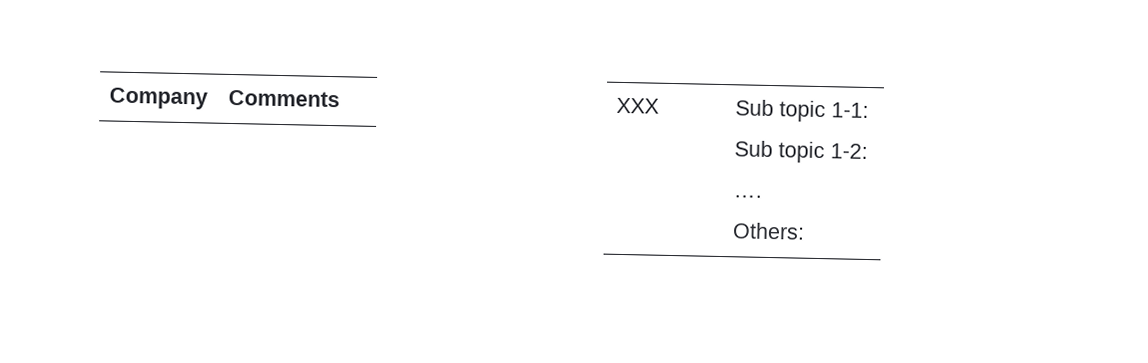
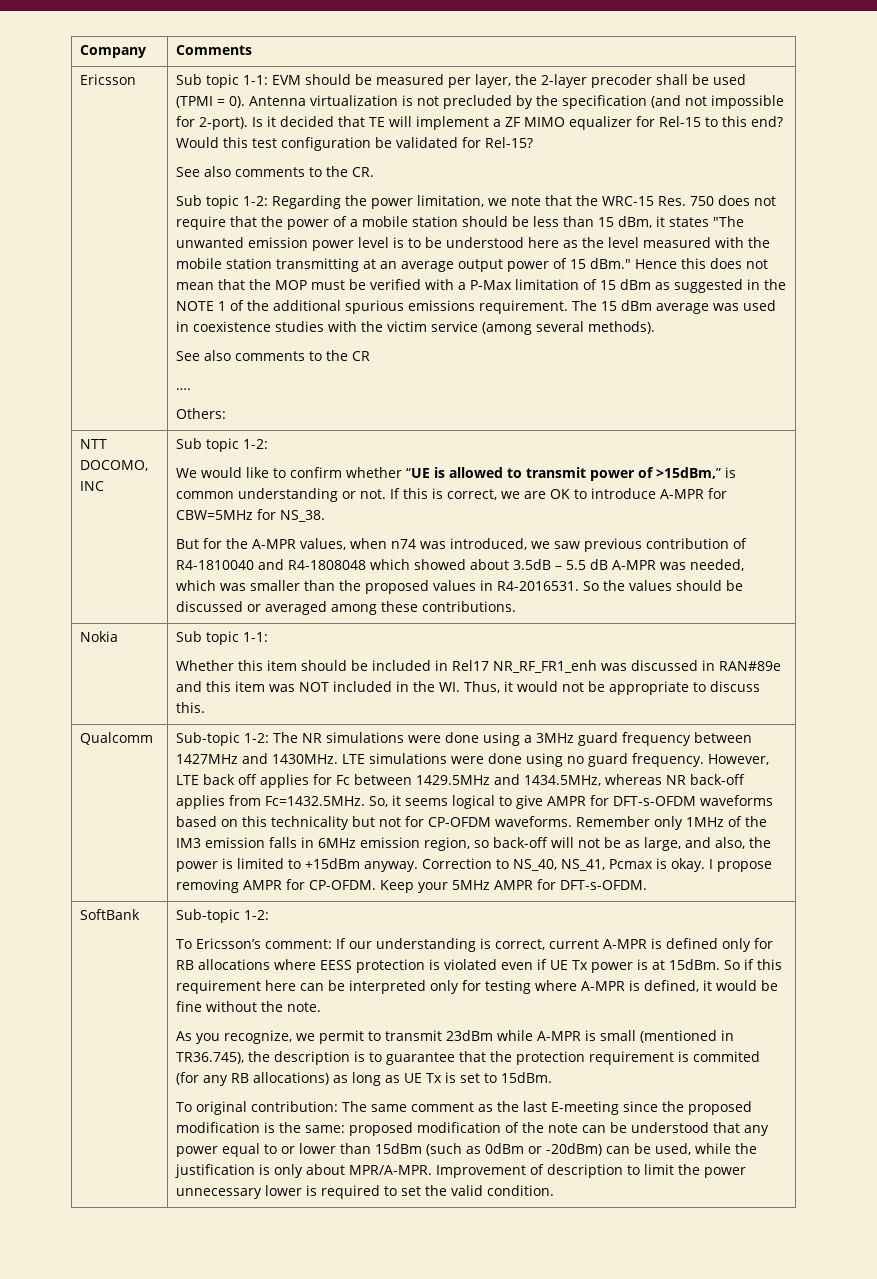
- XXX | Sub topic 1-1:
- Sub topic 1-2:
+ Ericsson | Sub topic 1-1: EVM should be measured per layer, the 2-layer precoder shall be used (TPMI = 0). Antenna virtualization is not precluded by the specification (and not impossible for 2-port). Is it decided that TE will implement a ZF MIMO equalizer for Rel-15 to this end? Would this test configuration be validated for Rel-15?
+ See also comments to the CR.
+ Sub topic 1-2: Regarding the power limitation, we note that the WRC-15 Res. 750 does not require that the power of a mobile station should be less than 15 dBm, it states "The unwanted emission power level is to be understood here as the level measured with the mobile station transmitting at an average output power of 15 dBm." Hence this does not mean that the MOP must be verified with a P-Max limitation of 15 dBm as suggested in the NOTE 1 of the additional spurious emissions requirement. The 15 dBm average was used in coexistence studies with the victim service (among several methods).
+ See also comments to the CR
  ….
  Others:
+ NTT DOCOMO, INC | Sub topic 1-2:
+ We would like to confirm whether “UE is allowed to transmit power of >15dBm,” is common understanding or not. If this is correct, we are OK to introduce A-MPR for CBW=5MHz for NS_38.
+ But for the A-MPR values, when n74 was introduced, we saw previous contribution of R4-1810040 and R4-1808048 which showed about 3.5dB – 5.5 dB A-MPR was needed, which was smaller than the proposed values in R4-2016531. So the values should be discussed or averaged among these contributions.
+ Nokia | Sub topic 1-1:
+ Whether this item should be included in Rel17 NR_RF_FR1_enh was discussed in RAN#89e and this item was NOT included in the WI. Thus, it would not be appropriate to discuss this.
+ Qualcomm | Sub-topic 1-2: The NR simulations were done using a 3MHz guard frequency between 1427MHz and 1430MHz. LTE simulations were done using no guard frequency. However, LTE back off applies for Fc between 1429.5MHz and 1434.5MHz, whereas NR back-off applies from Fc=1432.5MHz. So, it seems logical to give AMPR for DFT-s-OFDM waveforms based on this technicality but not for CP-OFDM waveforms. Remember only 1MHz of the IM3 emission falls in 6MHz emission region, so back-off will not be as large, and also, the power is limited to +15dBm anyway. Correction to NS_40, NS_41, Pcmax is okay. I propose removing AMPR for CP-OFDM. Keep your 5MHz AMPR for DFT-s-OFDM.
+ SoftBank | Sub-topic 1-2:
+ To Ericsson’s comment: If our understanding is correct, current A-MPR is defined only for RB allocations where EESS protection is violated even if UE Tx power is at 15dBm. So if this requirement here can be interpreted only for testing where A-MPR is defined, it would be fine without the note.
+ As you recognize, we permit to transmit 23dBm while A-MPR is small (mentioned in TR36.745), the description is to guarantee that the protection requirement is commited (for any RB allocations) as long as UE Tx is set to 15dBm.
+ To original contribution: The same comment as the last E-meeting since the proposed modification is the same: proposed modification of the note can be understood that any power equal to or lower than 15dBm (such as 0dBm or -20dBm) can be used, while the justification is only about MPR/A-MPR. Improvement of description to limit the power unnecessary lower is required to set the valid condition.

